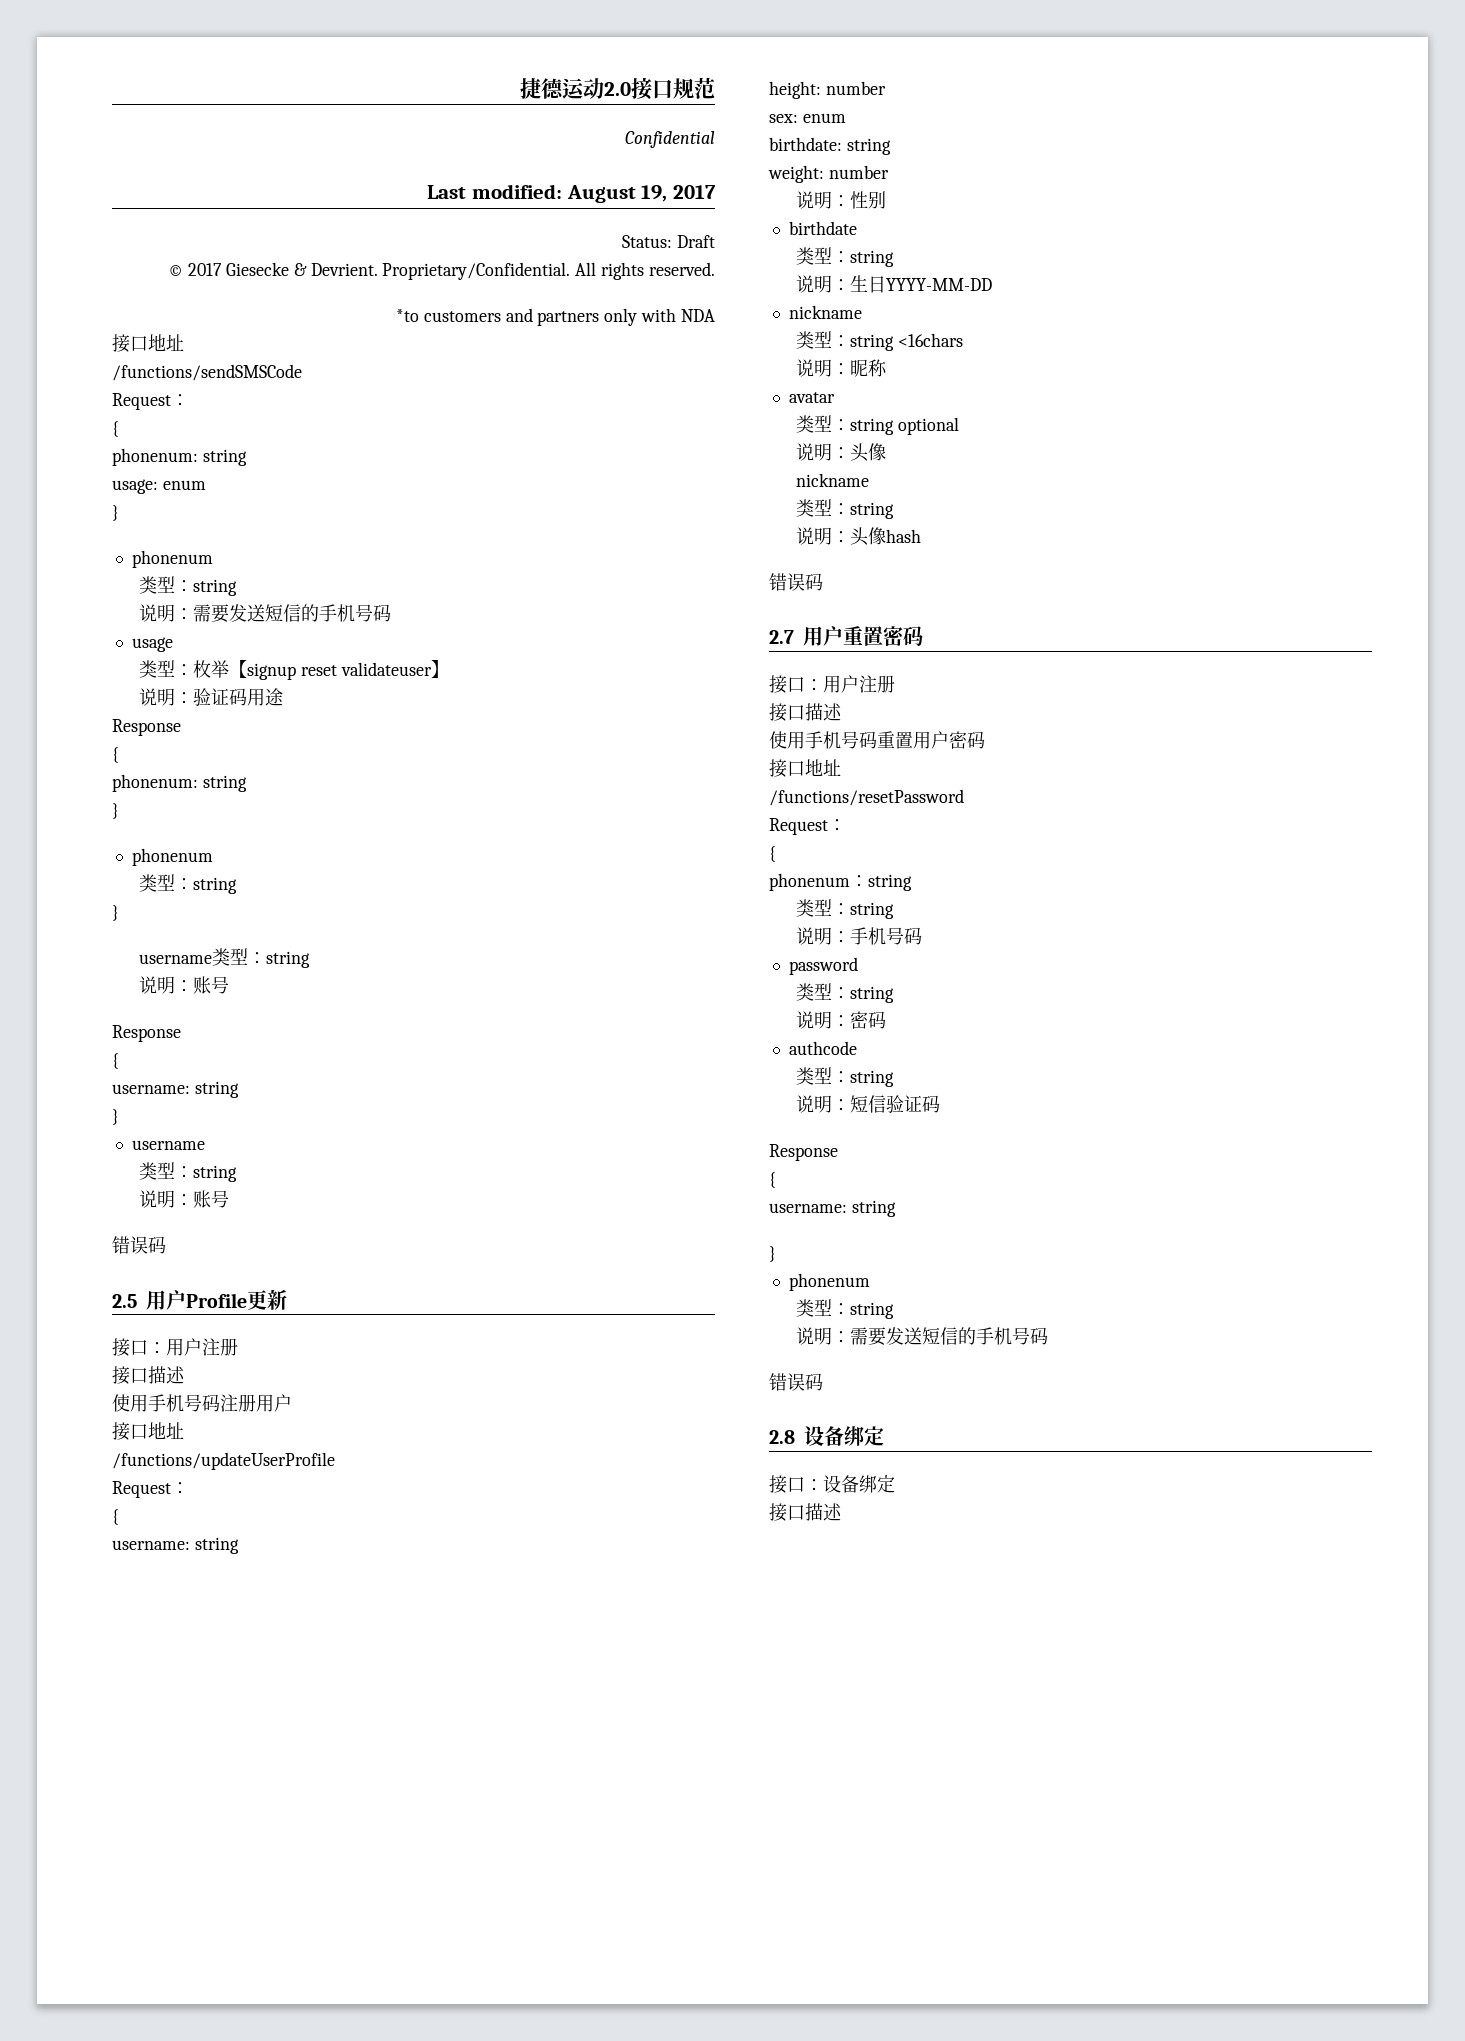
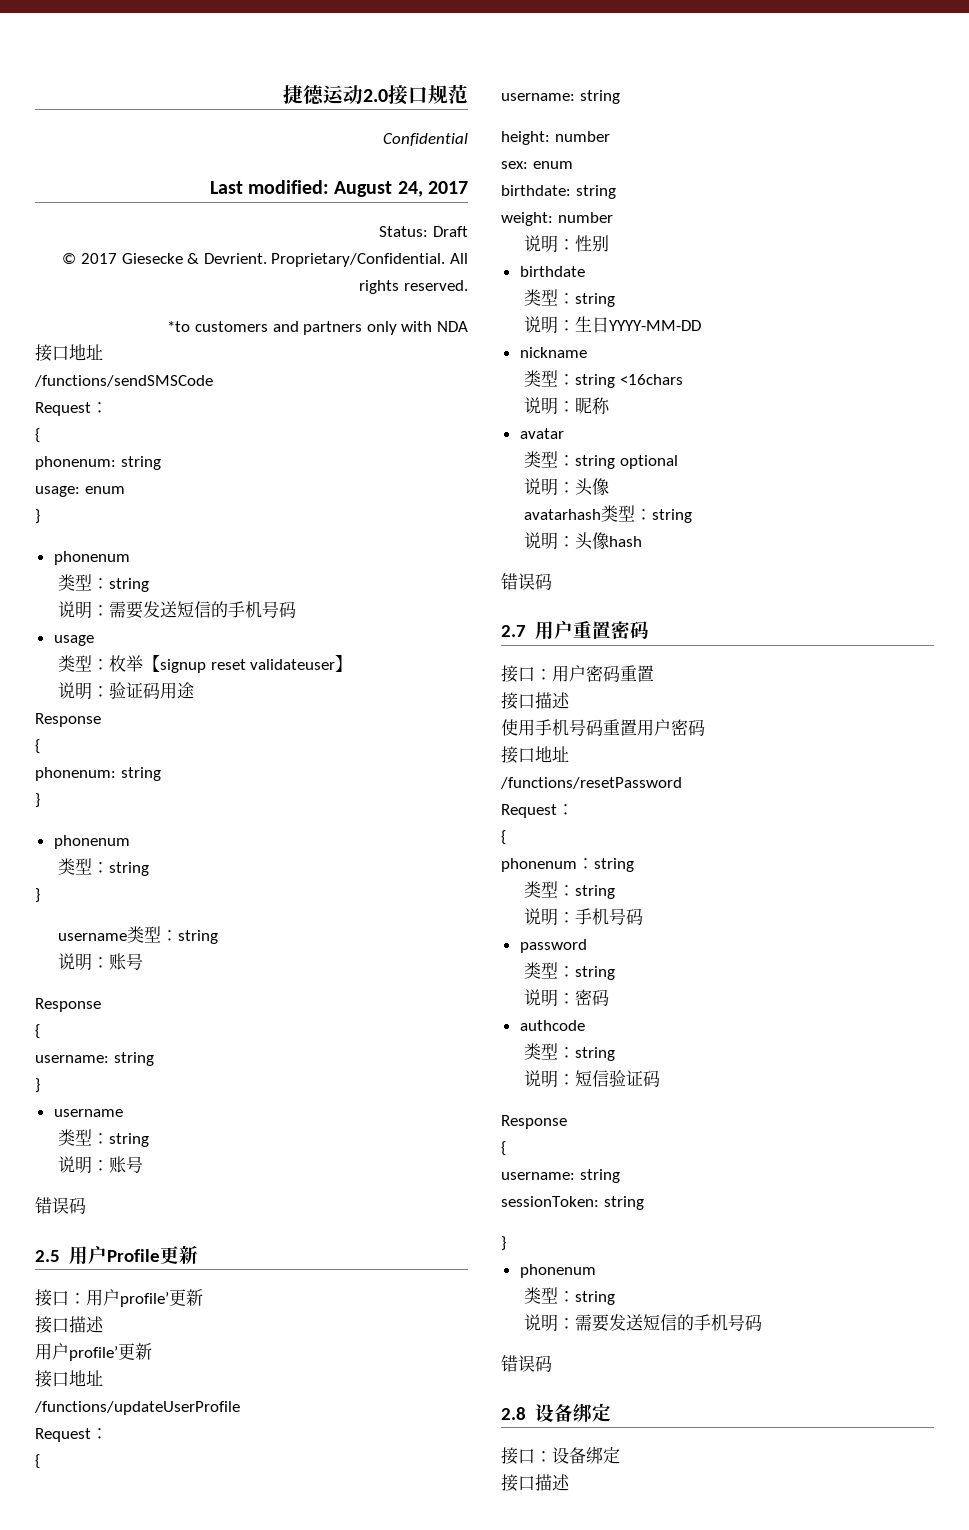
- Last modified: August 19, 2017
+ Last modified: August 24, 2017
  2.5用户Profile更新
- 接口：用户注册
+ 接口：用户profile’更新
  接口描述
- 使用手机号码注册用户
+ 用户profile’更新
  类型：string optional
  说明：头像
- nickname
- 类型：string
+ avatarhash类型：string
  2.7用户重置密码
- 接口：用户注册
+ 接口：用户密码重置
+ sessionToken: string

